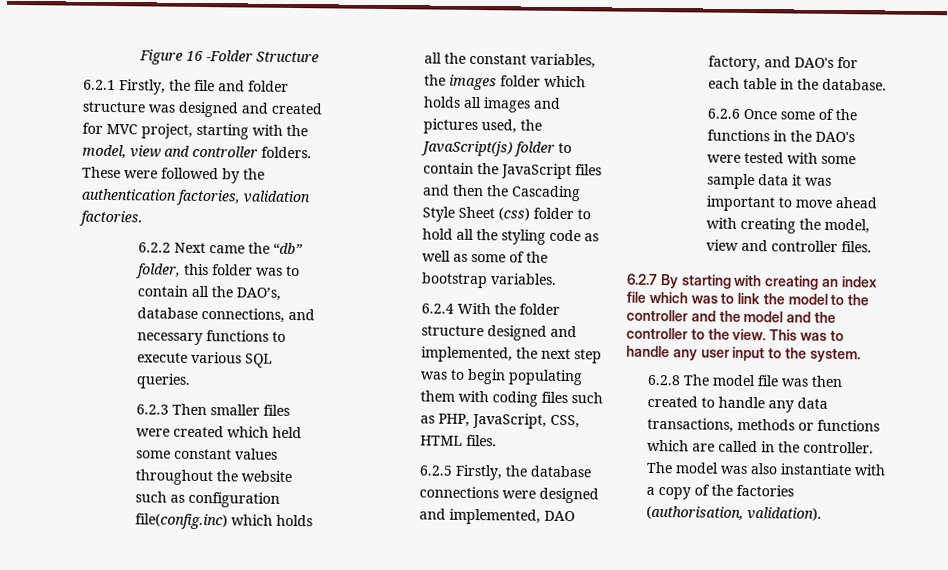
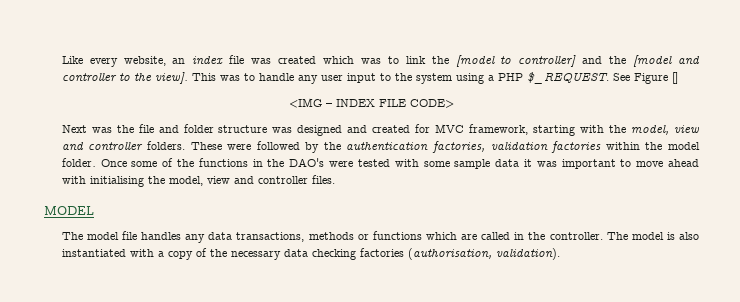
- Figure 16 -Folder Structure
- 6.2.1 Firstly, the file and folder structure was designed and created for MVC project, starting with the model, view and controller folders.
+ Like every website, an index file was created which was to link the [model to controller] and the [model and controller to the view]. This was to handle any user input to the system using a PHP $_REQUEST. See Figure []
+ <IMG – INDEX FILE CODE>
+ Next was the file and folder structure was designed and created for MVC framework, starting with the model, view and controller folders.
- These were followed by the authentication factories, validation factories.
- 6.2.2 Next came the “db” folder, this folder was to contain all the DAO’s, database connections, and necessary functions to execute various SQL queries.
- 6.2.3 Then smaller files were created which held some constant values throughout the website such as configuration file(config.inc) which holds all the constant variables, the images folder which holds all images and pictures used, the JavaScript(js) folder to contain the JavaScript files and then the Cascading Style Sheet (css) folder to hold all the styling code as well as some of the bootstrap variables.
- 6.2.4 With the folder structure designed and implemented, the next step was to begin populating them with coding files such as PHP, JavaScript, CSS, HTML files.
- 6.2.5 Firstly, the database connections were designed and implemented, DAO factory, and DAO's for each table in the database.
- 6.2.6 Once some of the functions in the DAO's were tested with some sample data it was important to move ahead with creating the model, view and controller files.
+ These were followed by the authentication factories, validation factories within the model folder. Once some of the functions in the DAO's were tested with some sample data it was important to move ahead with initialising the model, view and controller files.
- 6.2.7 By starting with creating an index file which was to link the model to the controller and the model and the controller to the view. This was to handle any user input to the system.
- 6.2.8 The model file was then created to handle any data transactions, methods or functions which are called in the controller.
+ MODEL
+ The model file handles any data transactions, methods or functions which are called in the controller.
- The model was also instantiate with a copy of the factories (authorisation, validation).
+ The model is also instantiated with a copy of the necessary data checking factories (authorisation, validation).

